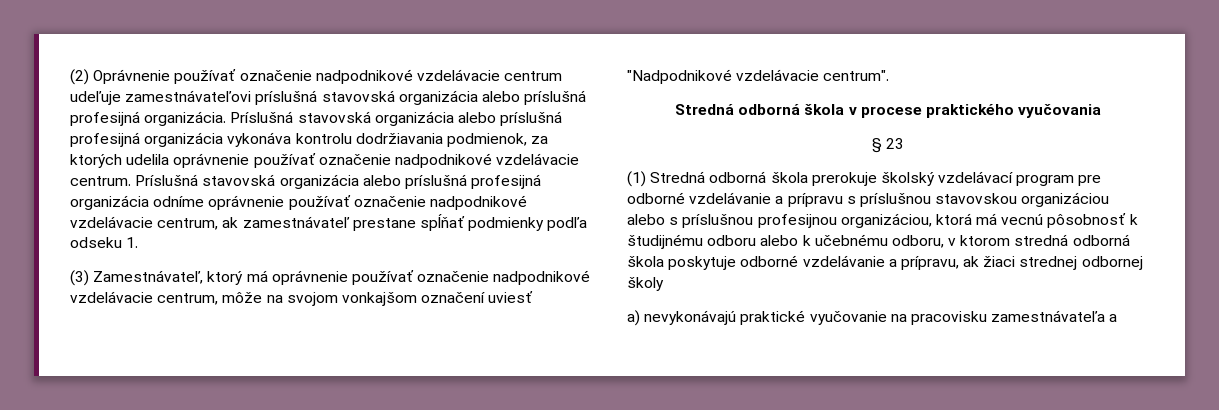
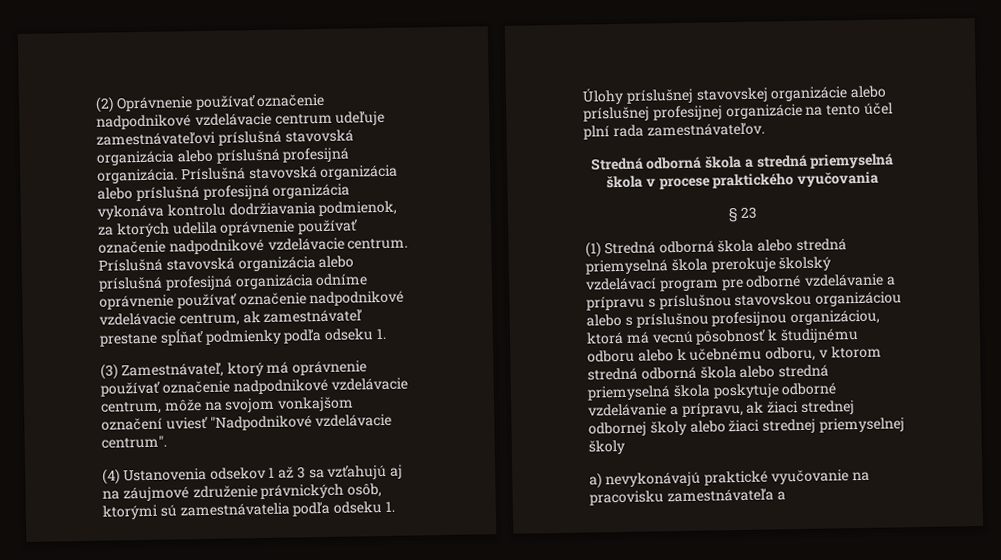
- Stredná odborná škola v procese praktického vyučovania
+ (4) Ustanovenia odsekov 1 až 3 sa vzťahujú aj na záujmové združenie právnických osôb, ktorými sú zamestnávatelia podľa odseku 1. Úlohy príslušnej stavovskej organizácie alebo príslušnej profesijnej organizácie na tento účel plní rada zamestnávateľov.
+ Stredná odborná škola a stredná priemyselná škola v procese praktického vyučovania
- (1) Stredná odborná škola prerokuje školský vzdelávací program pre odborné vzdelávanie a prípravu s príslušnou stavovskou organizáciou alebo s príslušnou profesijnou organizáciou, ktorá má vecnú pôsobnosť k študijnému odboru alebo k učebnému odboru, v ktorom stredná odborná škola poskytuje odborné vzdelávanie a prípravu, ak žiaci strednej odbornej školy
+ (1) Stredná odborná škola alebo stredná priemyselná škola prerokuje školský vzdelávací program pre odborné vzdelávanie a prípravu s príslušnou stavovskou organizáciou alebo s príslušnou profesijnou organizáciou, ktorá má vecnú pôsobnosť k študijnému odboru alebo k učebnému odboru, v ktorom stredná odborná škola alebo stredná priemyselná škola poskytuje odborné vzdelávanie a prípravu, ak žiaci strednej odbornej školy alebo žiaci strednej priemyselnej školy

